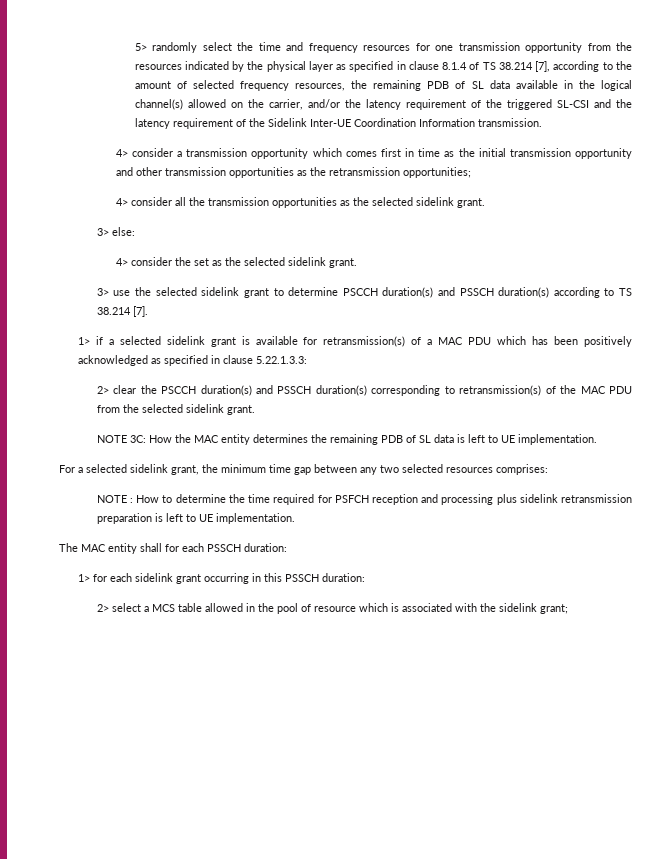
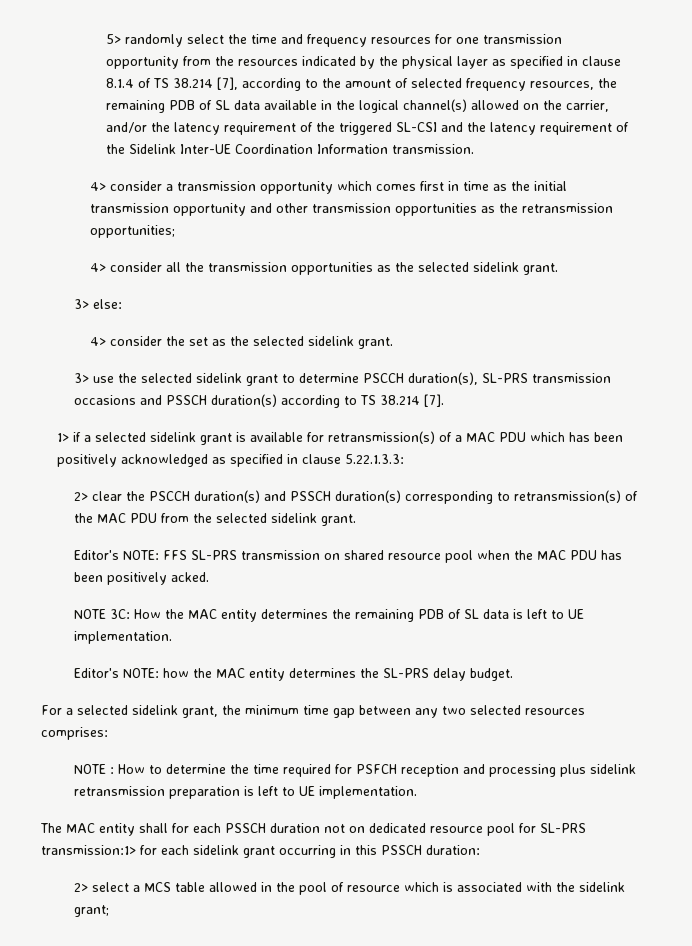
- 3> use the selected sidelink grant to determine PSCCH duration(s) and PSSCH duration(s) according to TS 38.214 [7].
+ 3> use the selected sidelink grant to determine PSCCH duration(s), SL-PRS transmission occasions and PSSCH duration(s) according to TS 38.214 [7].
+ Editor's NOTE: FFS SL-PRS transmission on shared resource pool when the MAC PDU has been positively acked.
+ Editor's NOTE: how the MAC entity determines the SL-PRS delay budget.
- The MAC entity shall for each PSSCH duration:
- 1> for each sidelink grant occurring in this PSSCH duration:
+ The MAC entity shall for each PSSCH duration not on dedicated resource pool for SL-PRS transmission:1> for each sidelink grant occurring in this PSSCH duration:

